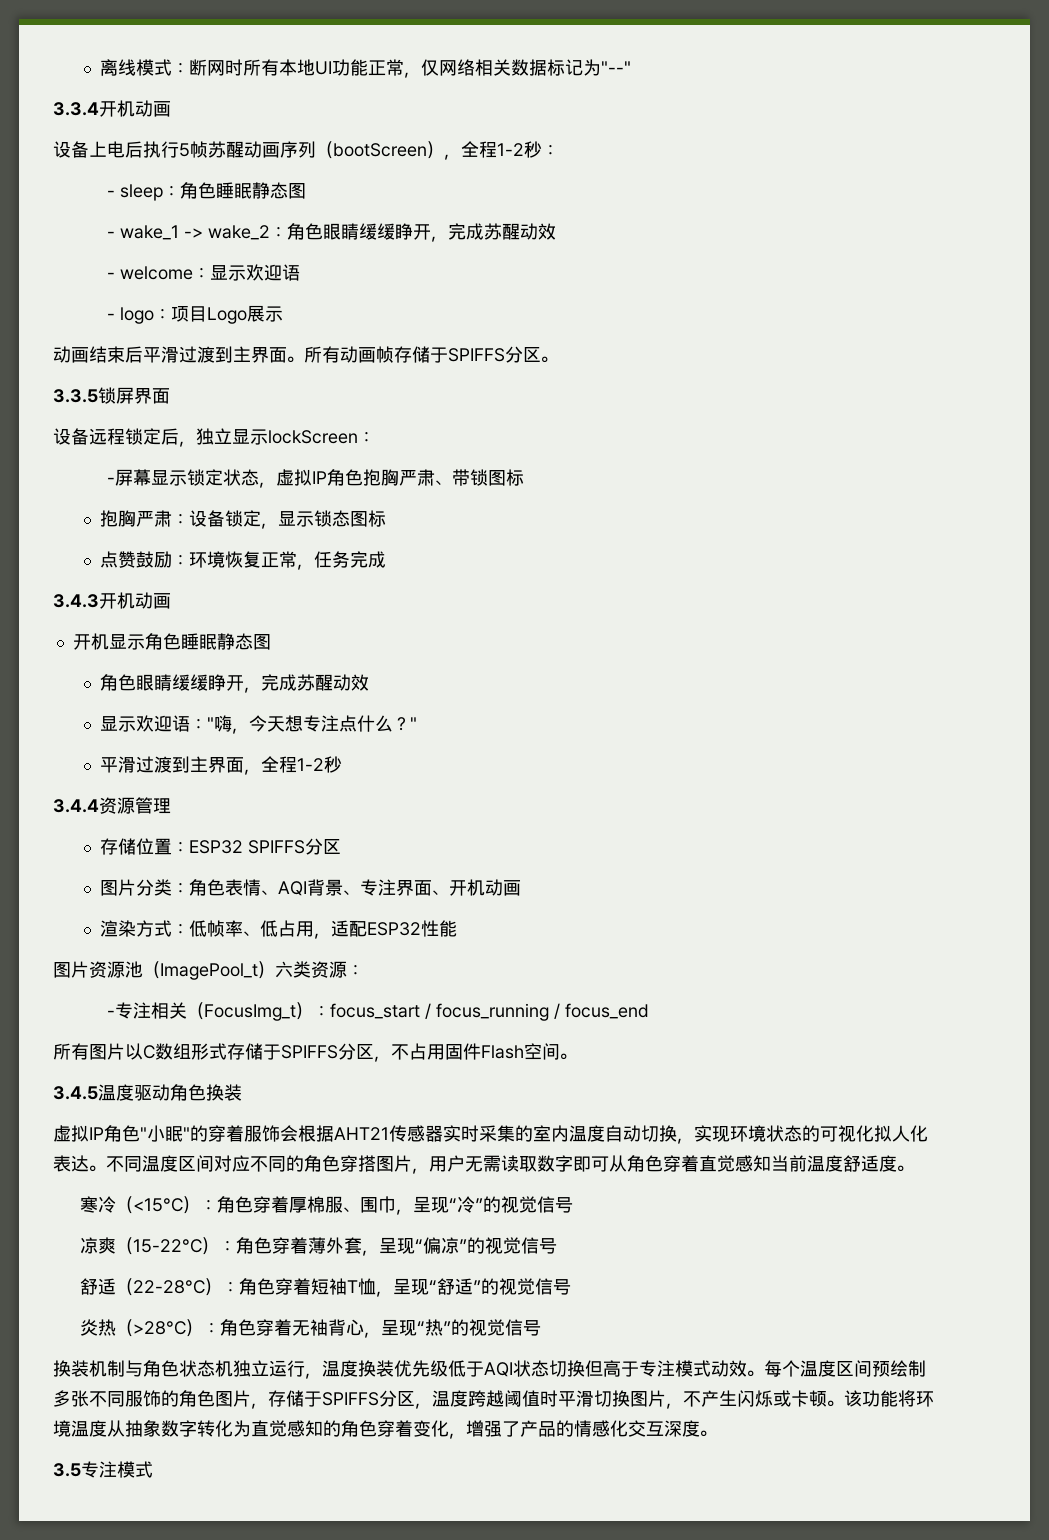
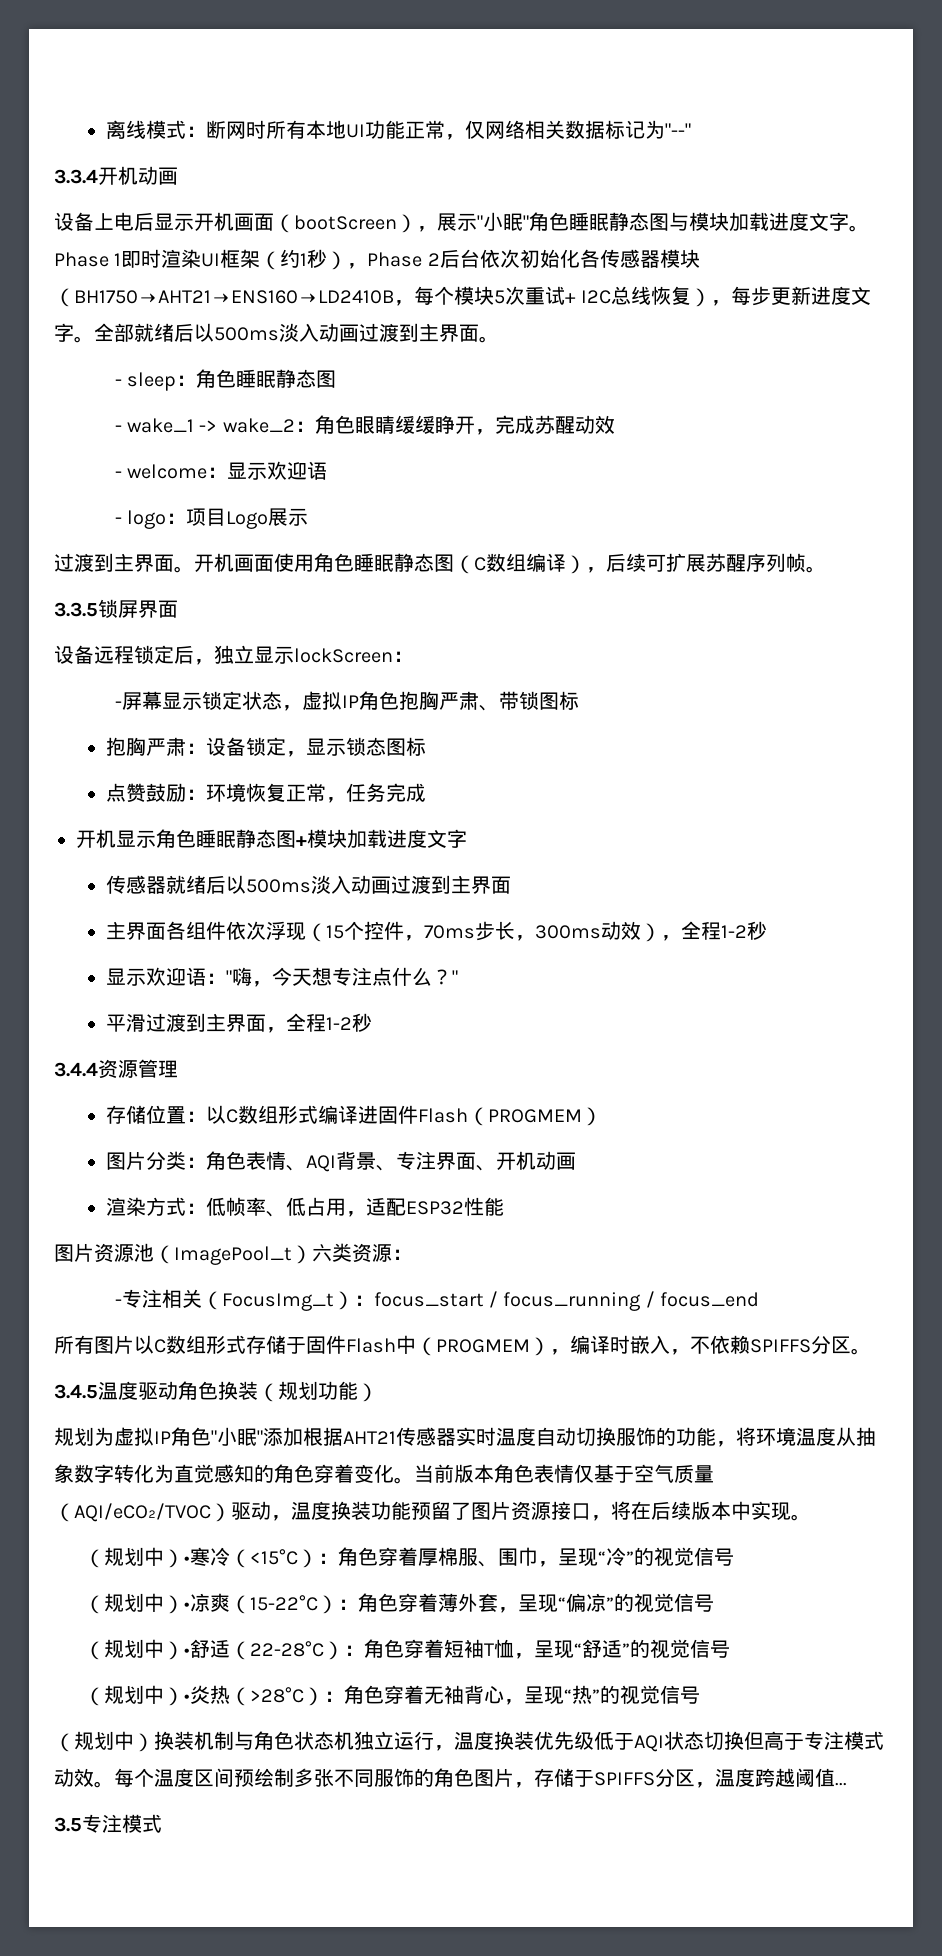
- 设备上电后执行5帧苏醒动画序列（bootScreen），全程1-2秒：
+ 设备上电后显示开机画面（bootScreen），展示"小眠"角色睡眠静态图与模块加载进度文字。Phase 1即时渲染UI框架（约1秒），Phase 2后台依次初始化各传感器模块（BH1750→AHT21→ENS160→LD2410B，每个模块5次重试+ I2C总线恢复），每步更新进度文字。全部就绪后以500ms淡入动画过渡到主界面。
- 动画结束后平滑过渡到主界面。所有动画帧存储于SPIFFS分区。
+ 过渡到主界面。开机画面使用角色睡眠静态图（C数组编译），后续可扩展苏醒序列帧。
- 3.4.3开机动画
- 开机显示角色睡眠静态图
- 角色眼睛缓缓睁开，完成苏醒动效
+ 开机显示角色睡眠静态图+模块加载进度文字
+ 传感器就绪后以500ms淡入动画过渡到主界面
+ 主界面各组件依次浮现（15个控件，70ms步长，300ms动效），全程1-2秒
- 存储位置：ESP32 SPIFFS分区
+ 存储位置：以C数组形式编译进固件Flash（PROGMEM）
- 所有图片以C数组形式存储于SPIFFS分区，不占用固件Flash空间。
+ 所有图片以C数组形式存储于固件Flash中（PROGMEM），编译时嵌入，不依赖SPIFFS分区。
- 3.4.5温度驱动角色换装
- 虚拟IP角色"小眠"的穿着服饰会根据AHT21传感器实时采集的室内温度自动切换，实现环境状态的可视化拟人化表达。不同温度区间对应不同的角色穿搭图片，用户无需读取数字即可从角色穿着直觉感知当前温度舒适度。
- 寒冷（<15°C）：角色穿着厚棉服、围巾，呈现“冷”的视觉信号
+ 3.4.5温度驱动角色换装（规划功能）
+ 规划为虚拟IP角色"小眠"添加根据AHT21传感器实时温度自动切换服饰的功能，将环境温度从抽象数字转化为直觉感知的角色穿着变化。当前版本角色表情仅基于空气质量（AQI/eCO₂/TVOC）驱动，温度换装功能预留了图片资源接口，将在后续版本中实现。
+ （规划中）•寒冷（<15°C）：角色穿着厚棉服、围巾，呈现“冷”的视觉信号
- 凉爽（15-22°C）：角色穿着薄外套，呈现“偏凉”的视觉信号
+ （规划中）•凉爽（15-22°C）：角色穿着薄外套，呈现“偏凉”的视觉信号
- 舒适（22-28°C）：角色穿着短袖T恤，呈现“舒适”的视觉信号
+ （规划中）•舒适（22-28°C）：角色穿着短袖T恤，呈现“舒适”的视觉信号
- 炎热（>28°C）：角色穿着无袖背心，呈现“热”的视觉信号
+ （规划中）•炎热（>28°C）：角色穿着无袖背心，呈现“热”的视觉信号
- 换装机制与角色状态机独立运行，温度换装优先级低于AQI状态切换但高于专注模式动效。
+ （规划中）换装机制与角色状态机独立运行，温度换装优先级低于AQI状态切换但高于专注模式动效。
- 每个温度区间预绘制多张不同服饰的角色图片，存储于SPIFFS分区，温度跨越阈值时平滑切换图片，不产生闪烁或卡顿。该功能将环境温度从抽象数字转化为直觉感知的角色穿着变化，增强了产品的情感化交互深度。
+ 每个温度区间预绘制多张不同服饰的角色图片，存储于SPIFFS分区，温度跨越阈值...

